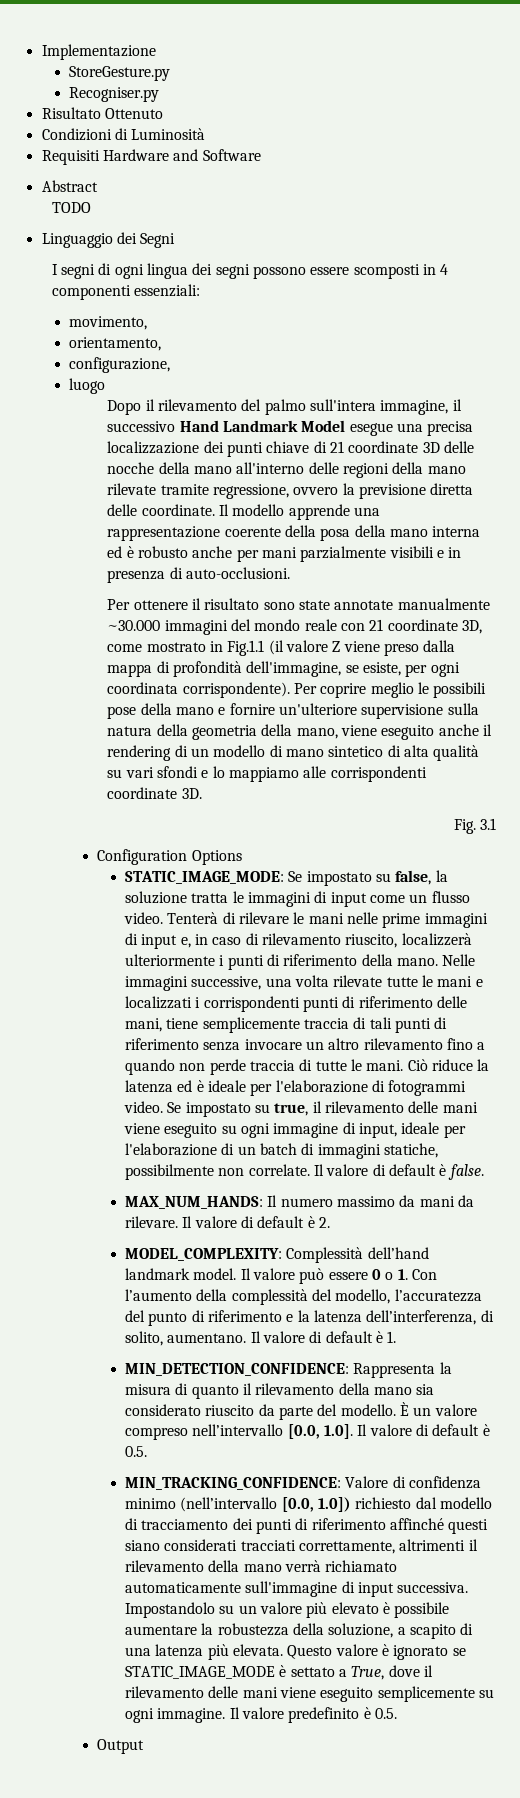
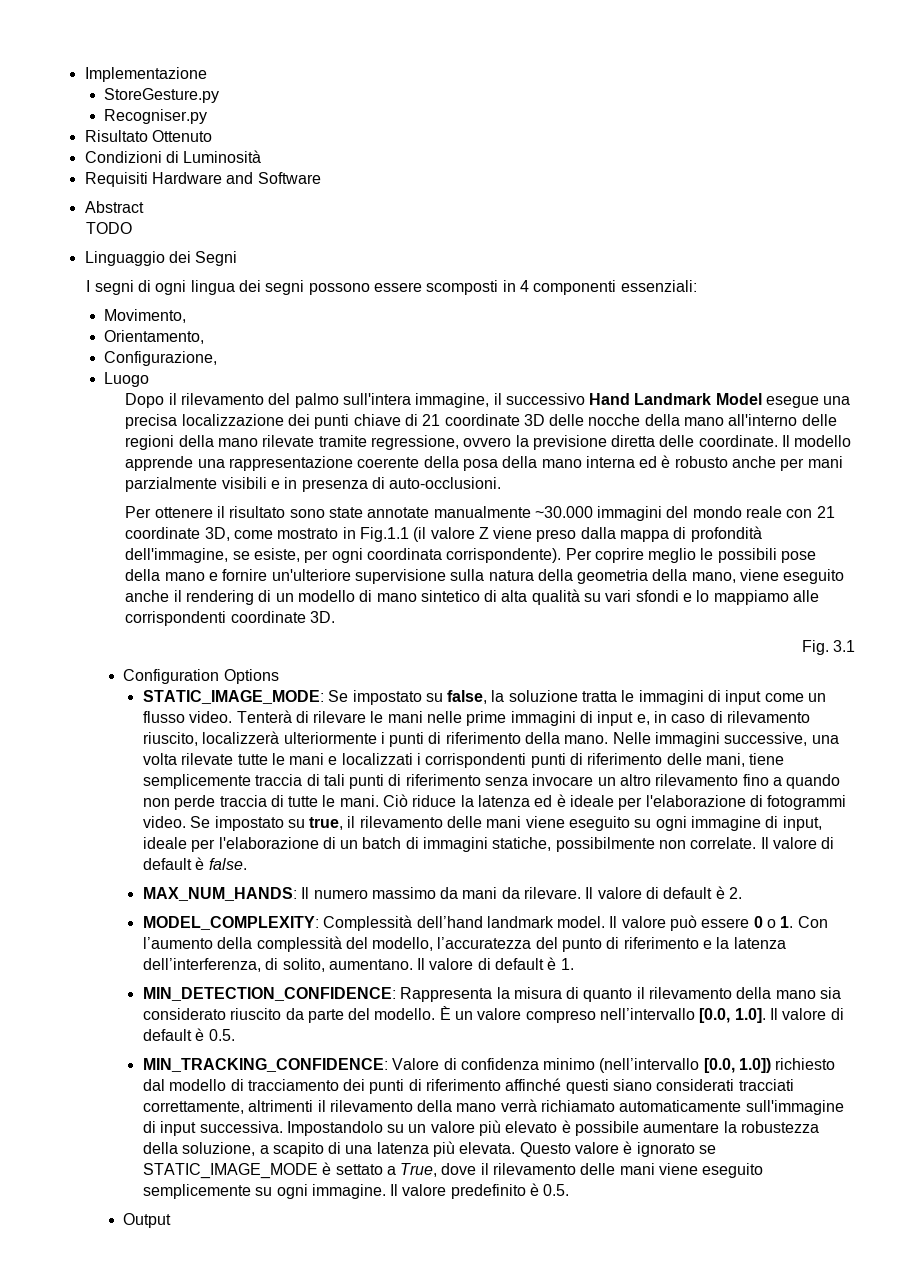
- movimento,
- orientamento,
- configurazione,
- luogo
+ Movimento,
+ Orientamento,
+ Configurazione,
+ Luogo

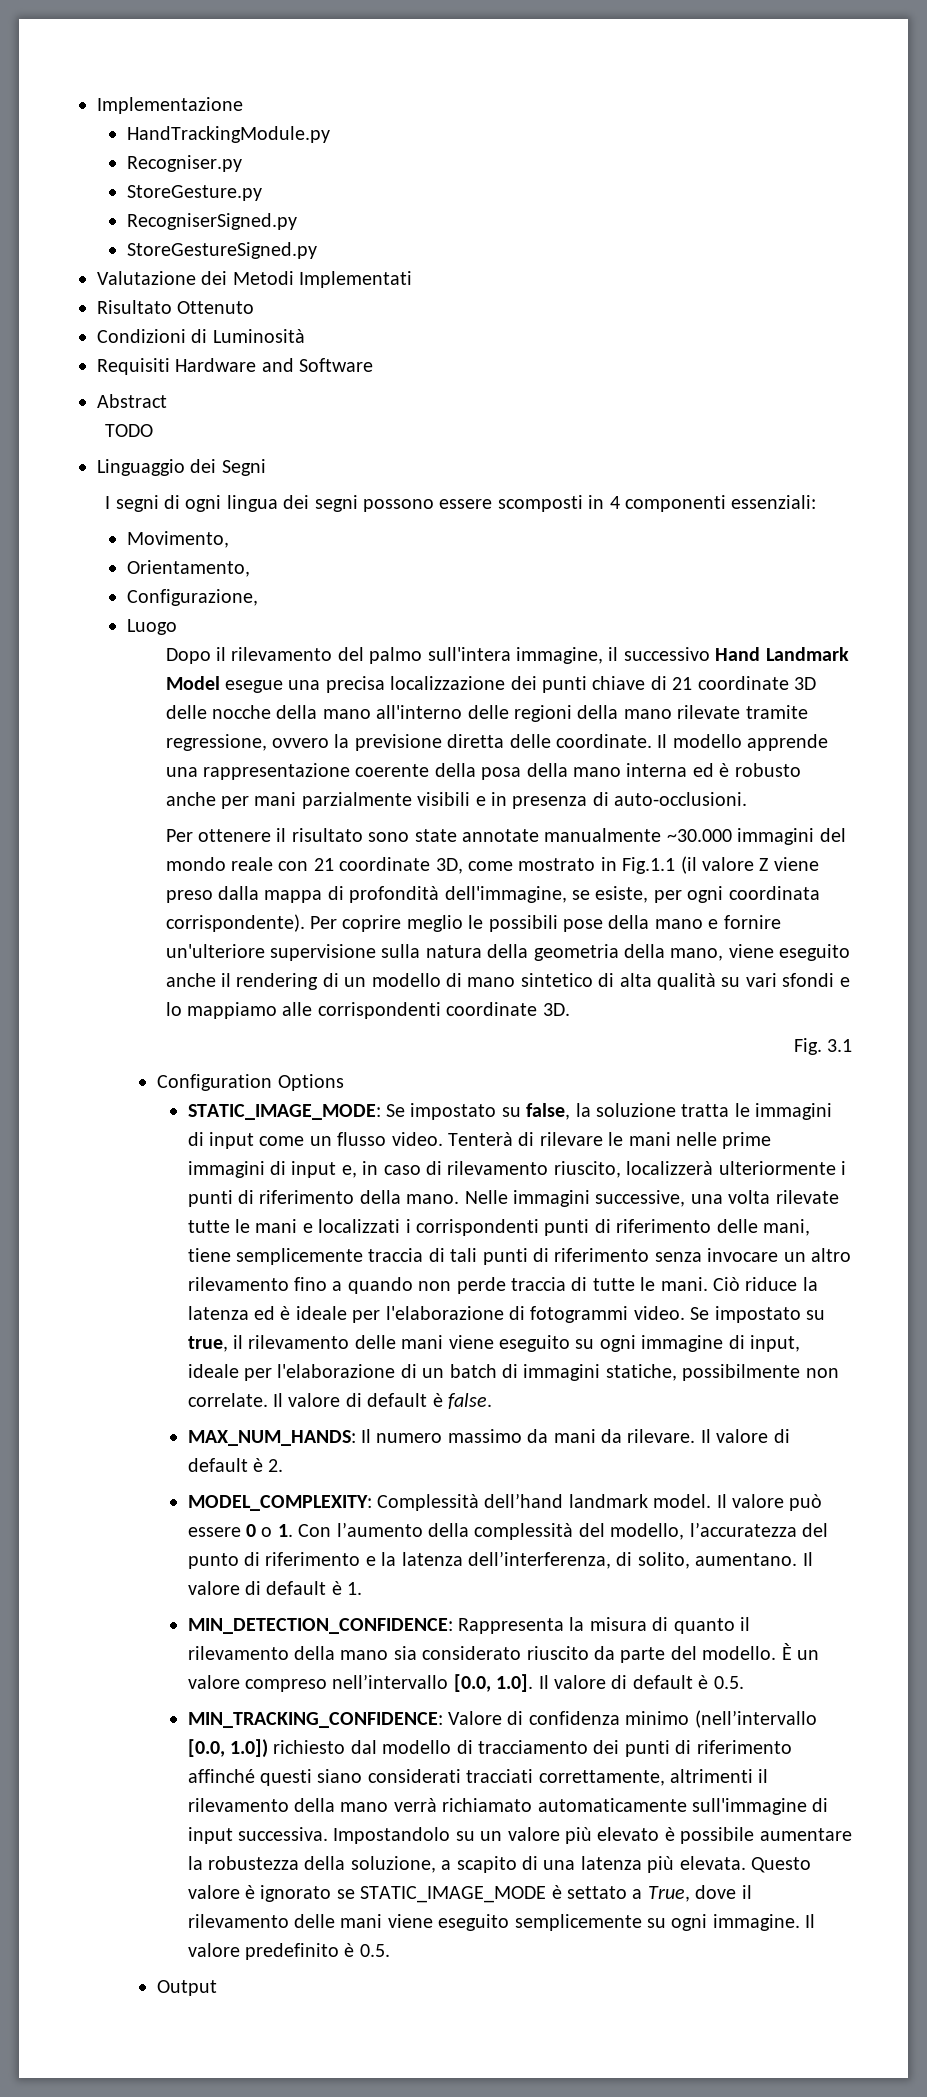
+ HandTrackingModule.py
+ Recogniser.py
- Recogniser.py
+ RecogniserSigned.py
+ StoreGestureSigned.py
+ Valutazione dei Metodi Implementati

